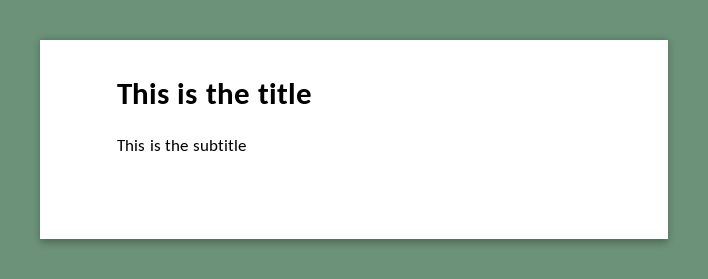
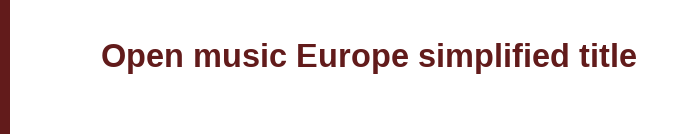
- This is the title
- This is the subtitle
+ Open music Europe simplified title

